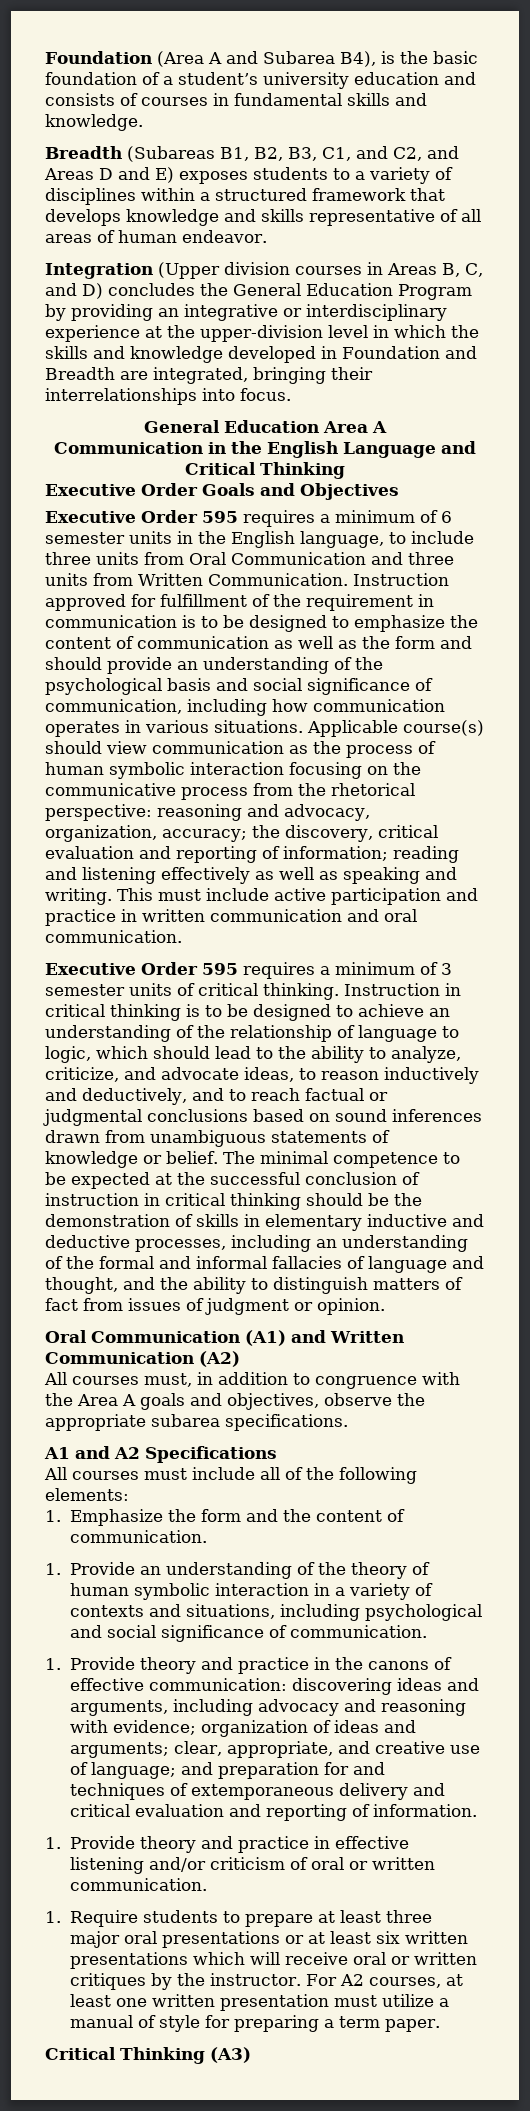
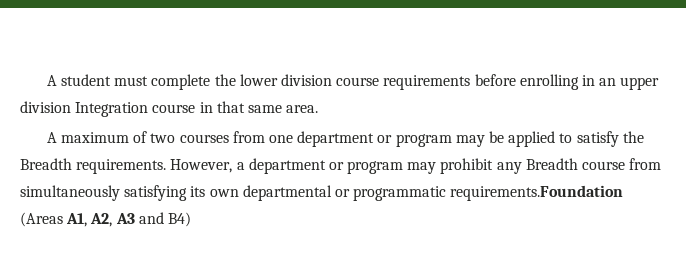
- Foundation (Area A and Subarea B4), is the basic foundation of a student’s university education and consists of courses in fundamental skills and knowledge.
- Breadth (Subareas B1, B2, B3, C1, and C2, and Areas D and E) exposes students to a variety of disciplines within a structured framework that develops knowledge and skills representative of all areas of human endeavor.
- Integration (Upper division courses in Areas B, C, and D) concludes the General Education Program by providing an integrative or interdisciplinary experience at the upper-division level in which the skills and knowledge developed in Foundation and Breadth are integrated, bringing their interrelationships into focus.
- General Education Area A
- Communication in the English Language and Critical Thinking
- Executive Order Goals and Objectives
- Executive Order 595 requires a minimum of 6 semester units in the English language, to include three units from Oral Communication and three units from Written Communication. Instruction approved for fulfillment of the requirement in communication is to be designed to emphasize the content of communication as well as the form and should provide an understanding of the psychological basis and social significance of communication, including how communication operates in various situations. Applicable course(s) should view communication as the process of human symbolic interaction focusing on the communicative process from the rhetorical perspective: reasoning and advocacy, organization, accuracy; the discovery, critical evaluation and reporting of information; reading and listening effectively as well as speaking and writing. This must include active participation and practice in written communication and oral communication.
- Executive Order 595 requires a minimum of 3 semester units of critical thinking. Instruction in critical thinking is to be designed to achieve an understanding of the relationship of language to logic, which should lead to the ability to analyze, criticize, and advocate ideas, to reason inductively and deductively, and to reach factual or judgmental conclusions based on sound inferences drawn from unambiguous statements of knowledge or belief. The minimal competence to be expected at the successful conclusion of instruction in critical thinking should be the demonstration of skills in elementary inductive and deductive processes, including an understanding of the formal and informal fallacies of language and thought, and the ability to distinguish matters of fact from issues of judgment or opinion.
- Oral Communication (A1) and Written Communication (A2)
- All courses must, in addition to congruence with the Area A goals and objectives, observe the appropriate subarea specifications.
- A1 and A2 Specifications
- All courses must include all of the following elements:
- 1. Emphasize the form and the content of communication.
- 1. Provide an understanding of the theory of human symbolic interaction in a variety of contexts and situations, including psychological and social significance of communication.
- 1. Provide theory and practice in the canons of effective communication: discovering ideas and arguments, including advocacy and reasoning with evidence; organization of ideas and arguments; clear, appropriate, and creative use of language; and preparation for and techniques of extemporaneous delivery and critical evaluation and reporting of information.
- 1. Provide theory and practice in effective listening and/or criticism of oral or written communication.
- 1. Require students to prepare at least three major oral presentations or at least six written presentations which will receive oral or written critiques by the instructor. For A2 courses, at least one written presentation must utilize a manual of style for preparing a term paper.
- Critical Thinking (A3)
+ A student must complete the lower division course requirements before enrolling in an upper division Integration course in that same area.
+ A maximum of two courses from one department or program may be applied to satisfy the Breadth requirements. However, a department or program may prohibit any Breadth course from simultaneously satisfying its own departmental or programmatic requirements.Foundation (Areas A1, A2, A3 and B4)

